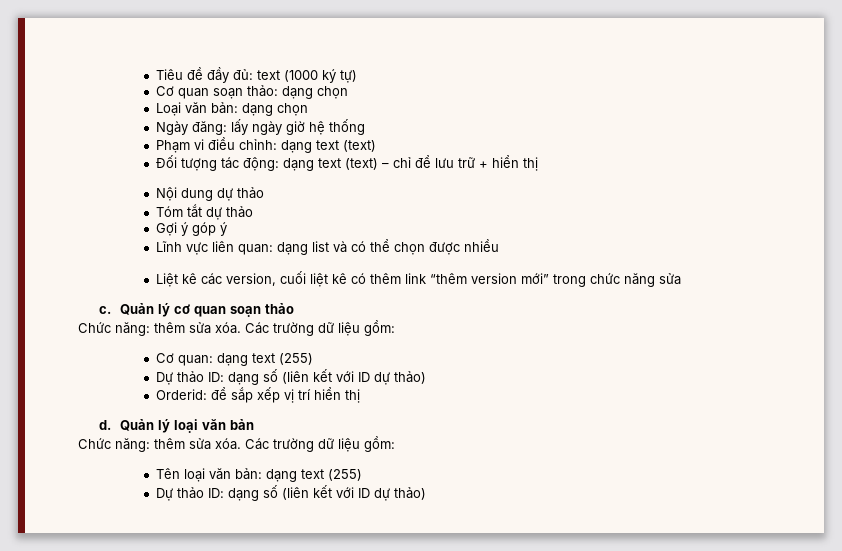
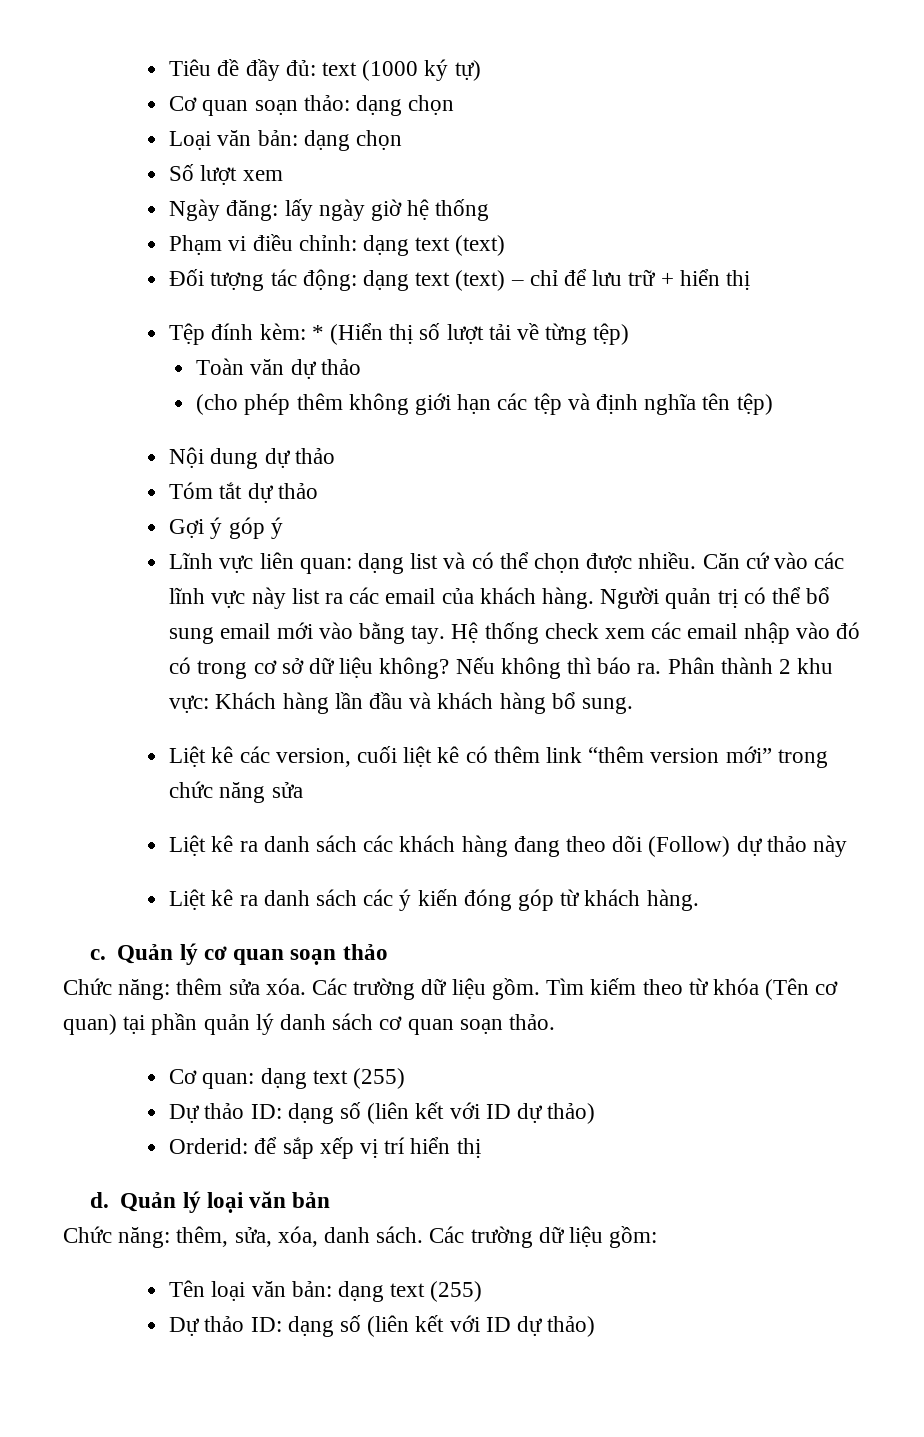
+ Số lượt xem
+ Tệp đính kèm: * (Hiển thị số lượt tải về từng tệp)
+ Toàn văn dự thảo
+ (cho phép thêm không giới hạn các tệp và định nghĩa tên tệp)
- Lĩnh vực liên quan: dạng list và có thể chọn được nhiều
+ Lĩnh vực liên quan: dạng list và có thể chọn được nhiều. Căn cứ vào các lĩnh vực này list ra các email của khách hàng. Người quản trị có thể bổ sung email mới vào bằng tay. Hệ thống check xem các email nhập vào đó có trong cơ sở dữ liệu không? Nếu không thì báo ra. Phân thành 2 khu vực: Khách hàng lần đầu và khách hàng bổ sung.
+ Liệt kê ra danh sách các khách hàng đang theo dõi (Follow) dự thảo này
+ Liệt kê ra danh sách các ý kiến đóng góp từ khách hàng.
  Quản lý cơ quan soạn thảo
- Chức năng: thêm sửa xóa. Các trường dữ liệu gồm:
+ Chức năng: thêm sửa xóa. Các trường dữ liệu gồm. Tìm kiếm theo từ khóa (Tên cơ quan) tại phần quản lý danh sách cơ quan soạn thảo.
  Quản lý loại văn bản
- Chức năng: thêm sửa xóa.
+ Chức năng: thêm, sửa, xóa, danh sách.

